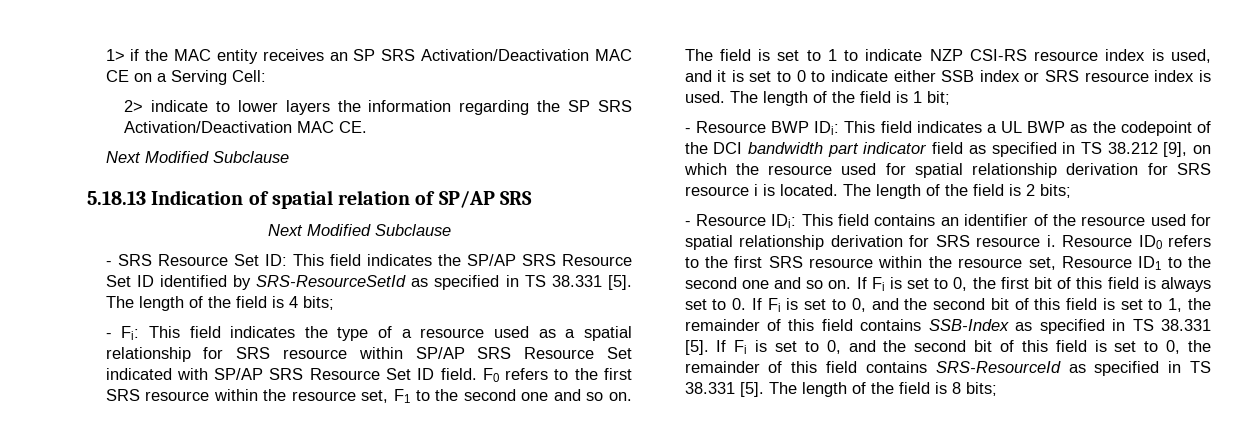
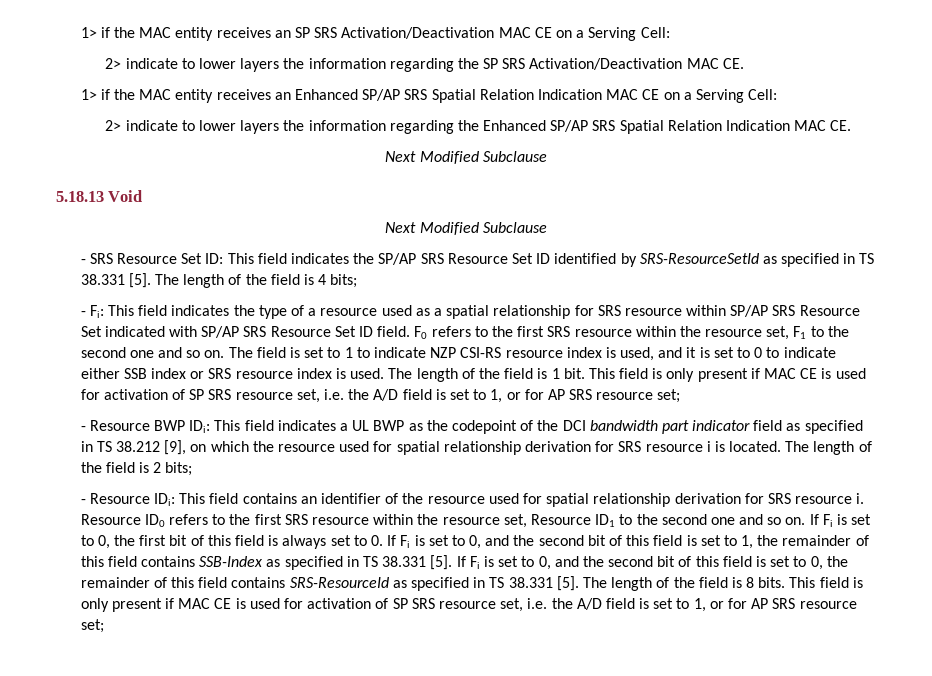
  2> indicate to lower layers the information regarding the SP SRS Activation/Deactivation MAC CE.
+ 1> if the MAC entity receives an Enhanced SP/AP SRS Spatial Relation Indication MAC CE on a Serving Cell:
+ 2> indicate to lower layers the information regarding the Enhanced SP/AP SRS Spatial Relation Indication MAC CE.
  Next Modified Subclause
- 5.18.13 Indication of spatial relation of SP/AP SRS
+ 5.18.13 Void
- The length of the field is 1 bit;
+ The length of the field is 1 bit. This field is only present if MAC CE is used for activation of SP SRS resource set, i.e. the A/D field is set to 1, or for AP SRS resource set;
- The length of the field is 8 bits;
+ The length of the field is 8 bits. This field is only present if MAC CE is used for activation of SP SRS resource set, i.e. the A/D field is set to 1, or for AP SRS resource set;

